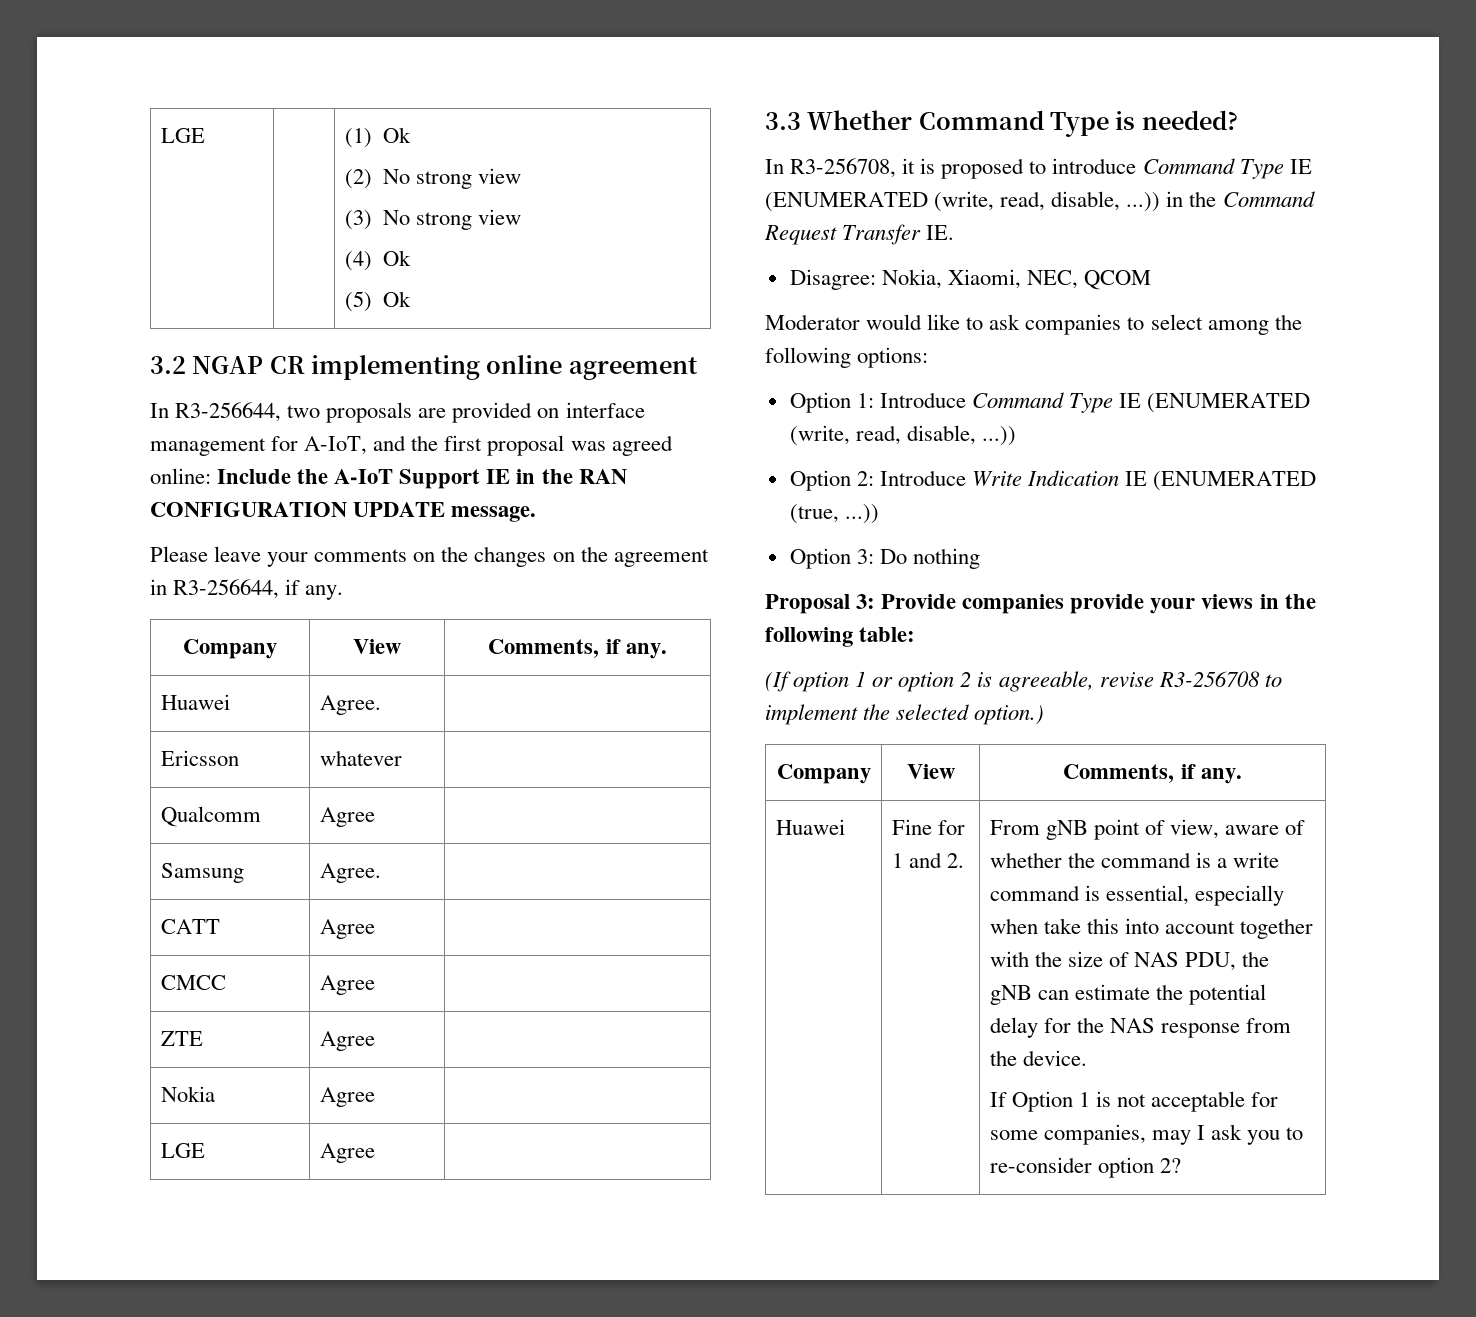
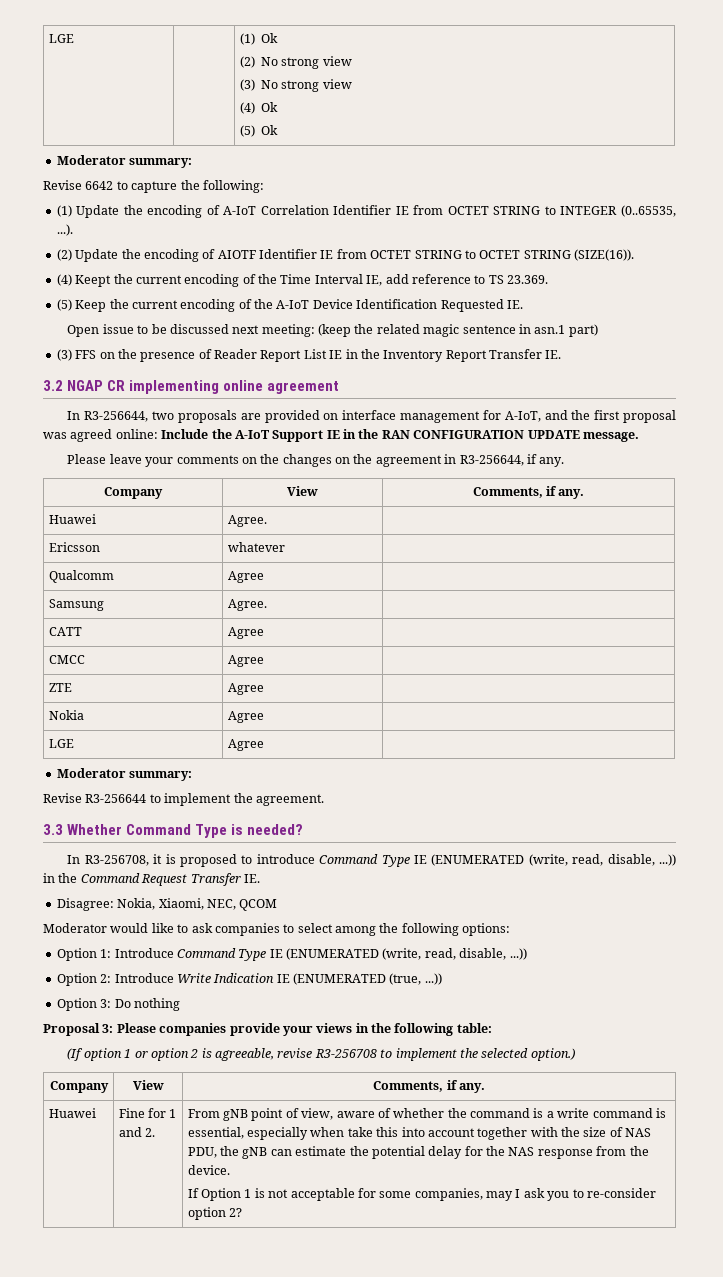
  LGE | | (1) Ok
  (2) No strong view
  (3) No strong view
  (4) Ok
  (5) Ok
+ Moderator summary:
+ Revise 6642 to capture the following:
+ (1) Update the encoding of A-IoT Correlation Identifier IE from OCTET STRING to INTEGER (0..65535, ...).
+ (2) Update the encoding of AIOTF Identifier IE from OCTET STRING to OCTET STRING (SIZE(16)).
+ (4) Keept the current encoding of the Time Interval IE, add reference to TS 23.369.
+ (5) Keep the current encoding of the A-IoT Device Identification Requested IE.
+ Open issue to be discussed next meeting: (keep the related magic sentence in asn.1 part)
+ (3) FFS on the presence of Reader Report List IE in the Inventory Report Transfer IE.
  LGE | Agree |
+ Moderator summary:
+ Revise R3-256644 to implement the agreement.
- Proposal 3: Provide companies provide your views in the following table:
+ Proposal 3: Please companies provide your views in the following table:

